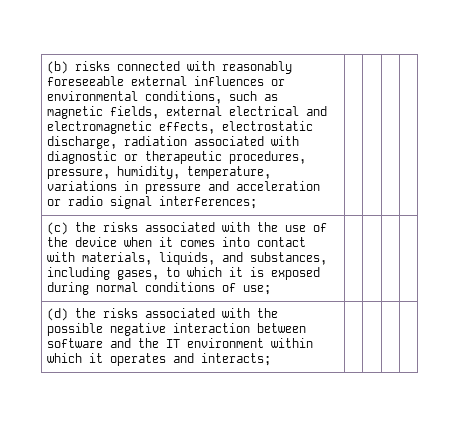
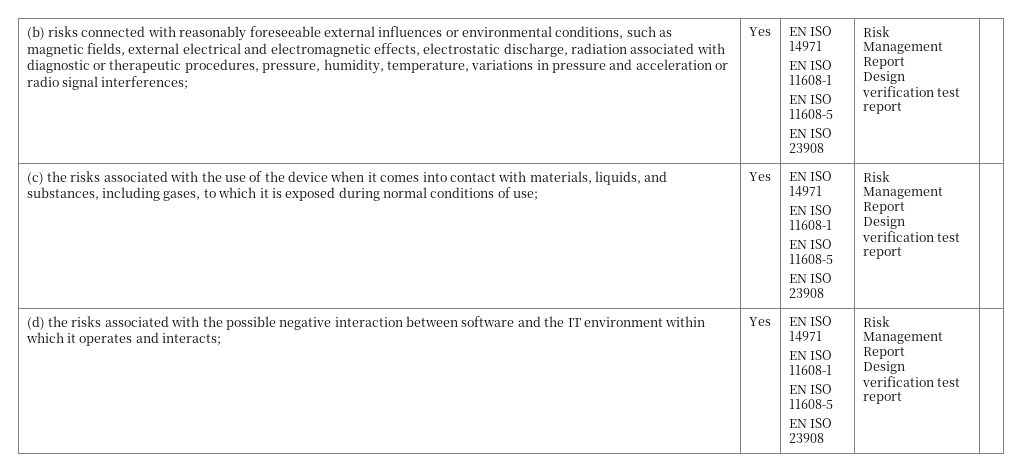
- (b) risks connected with reasonably foreseeable external influences or environmental conditions, such as magnetic fields, external electrical and electromagnetic effects, electrostatic discharge, radiation associated with diagnostic or therapeutic procedures, pressure, humidity, temperature, variations in pressure and acceleration or radio signal interferences;
+ (b) risks connected with reasonably foreseeable external influences or environmental conditions, such as magnetic fields, external electrical and electromagnetic effects, electrostatic discharge, radiation associated with diagnostic or therapeutic procedures, pressure, humidity, temperature, variations in pressure and acceleration or radio signal interferences; | Yes | EN ISO 14971
+ EN ISO 11608-1
+ EN ISO 11608-5
+ EN ISO 23908 | Risk Management Report
+ Design verification test report
- (c) the risks associated with the use of the device when it comes into contact with materials, liquids, and substances, including gases, to which it is exposed during normal conditions of use;
+ (c) the risks associated with the use of the device when it comes into contact with materials, liquids, and substances, including gases, to which it is exposed during normal conditions of use; | Yes | EN ISO 14971
+ EN ISO 11608-1
+ EN ISO 11608-5
+ EN ISO 23908 | Risk Management Report
+ Design verification test report
- (d) the risks associated with the possible negative interaction between software and the IT environment within which it operates and interacts;
+ (d) the risks associated with the possible negative interaction between software and the IT environment within which it operates and interacts; | Yes | EN ISO 14971
+ EN ISO 11608-1
+ EN ISO 11608-5
+ EN ISO 23908 | Risk Management Report
+ Design verification test report

